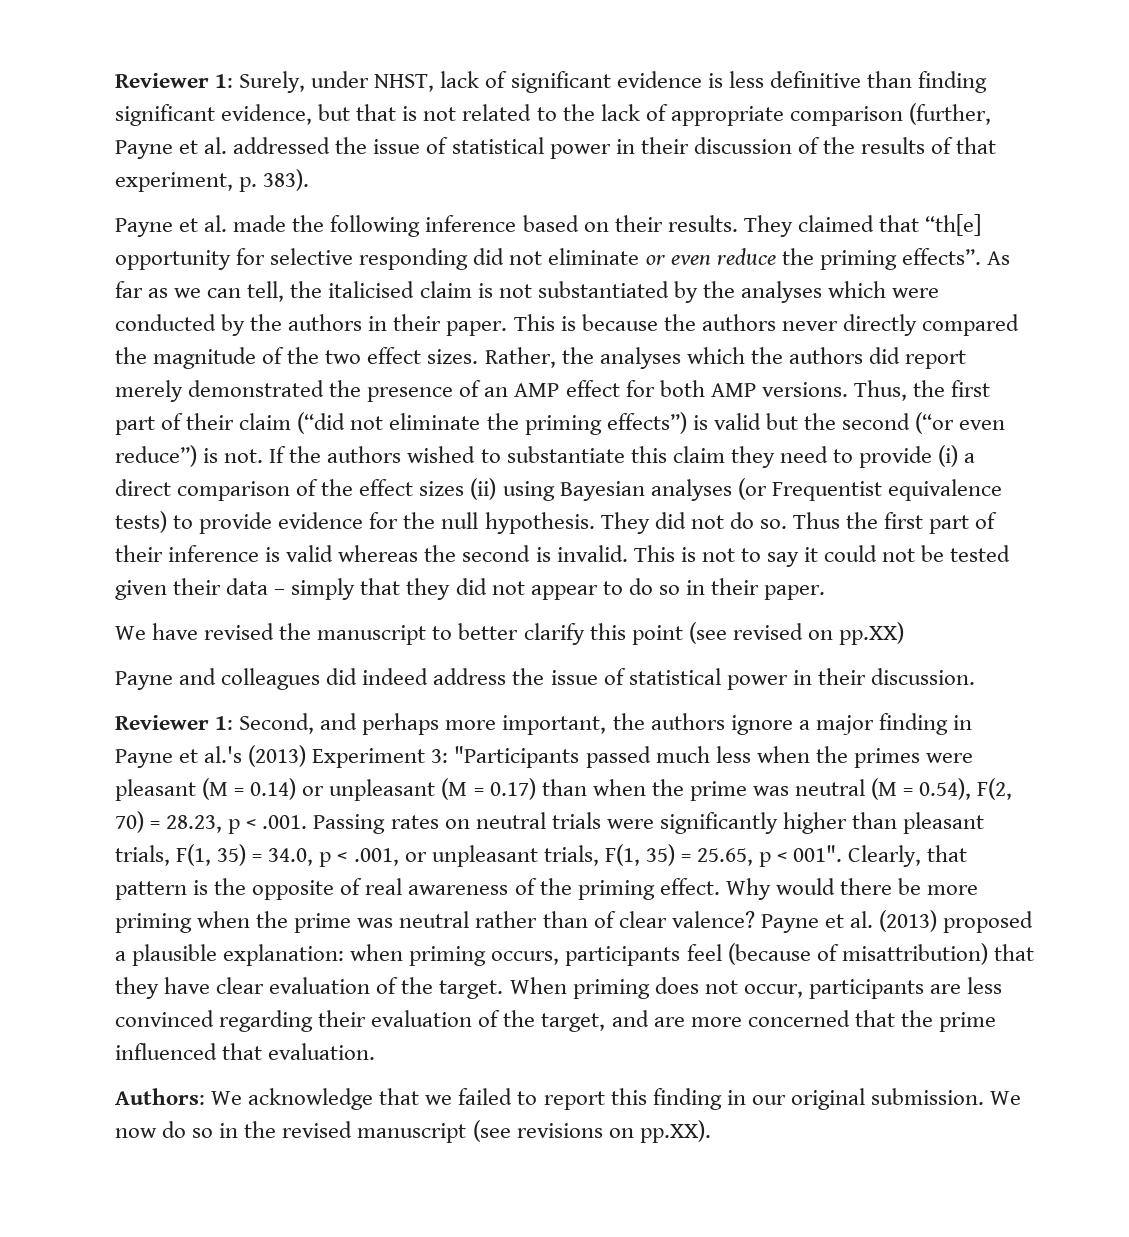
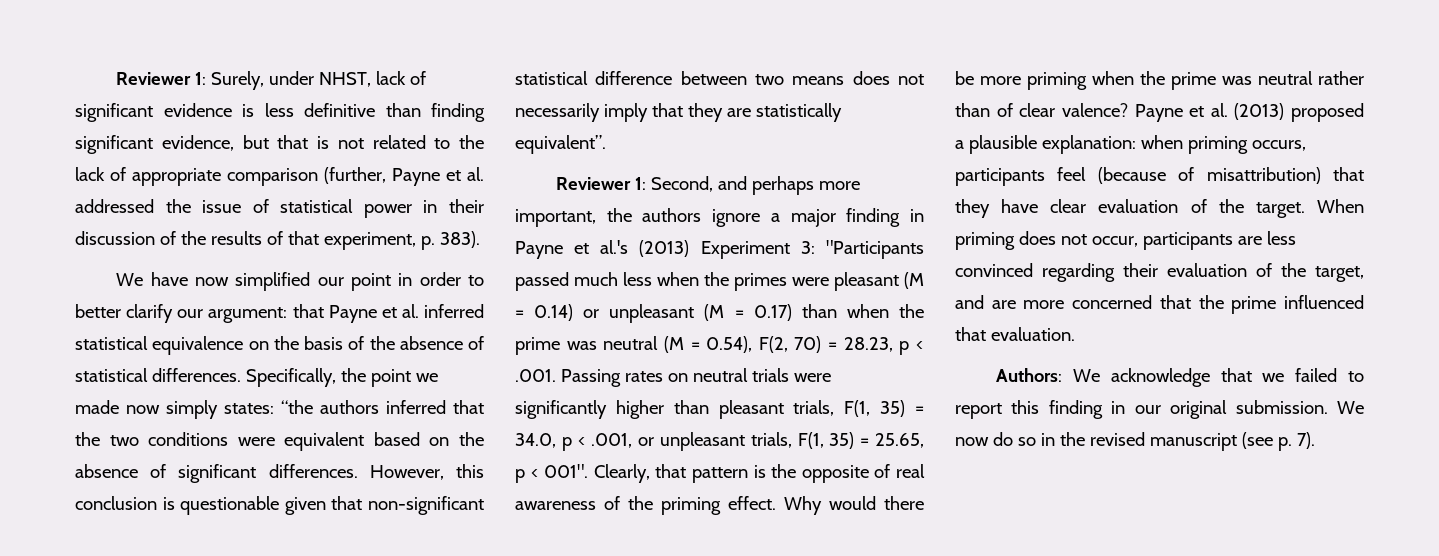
- Payne et al. made the following inference based on their results. They claimed that “th[e] opportunity for selective responding did not eliminate or even reduce the priming effects”. As far as we can tell, the italicised claim is not substantiated by the analyses which were conducted by the authors in their paper. This is because the authors never directly compared the magnitude of the two effect sizes. Rather, the analyses which the authors did report merely demonstrated the presence of an AMP effect for both AMP versions. Thus, the first part of their claim (“did not eliminate the priming effects”) is valid but the second (“or even reduce”) is not. If the authors wished to substantiate this claim they need to provide (i) a direct comparison of the effect sizes (ii) using Bayesian analyses (or Frequentist equivalence tests) to provide evidence for the null hypothesis. They did not do so. Thus the first part of their inference is valid whereas the second is invalid. This is not to say it could not be tested given their data – simply that they did not appear to do so in their paper.
- We have revised the manuscript to better clarify this point (see revised on pp.XX)
- Payne and colleagues did indeed address the issue of statistical power in their discussion.
+ We have now simplified our point in order to better clarify our argument: that Payne et al. inferred statistical equivalence on the basis of the absence of statistical differences. Specifically, the point we made now simply states: “the authors inferred that the two conditions were equivalent based on the absence of significant differences. However, this conclusion is questionable given that non-significant statistical difference between two means does not necessarily imply that they are statistically equivalent”.
- We now do so in the revised manuscript (see revisions on pp.XX).
+ We now do so in the revised manuscript (see p. 7).

